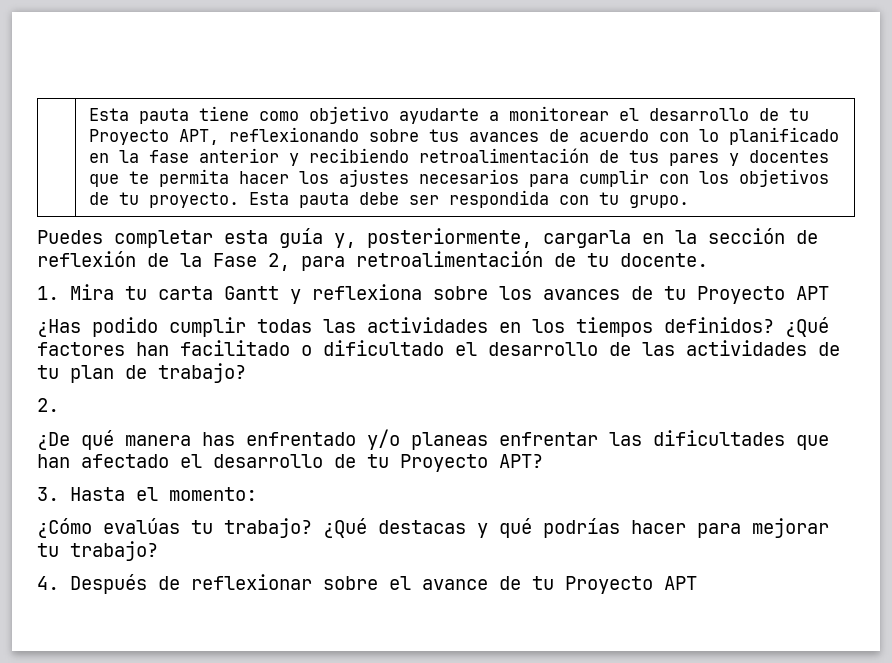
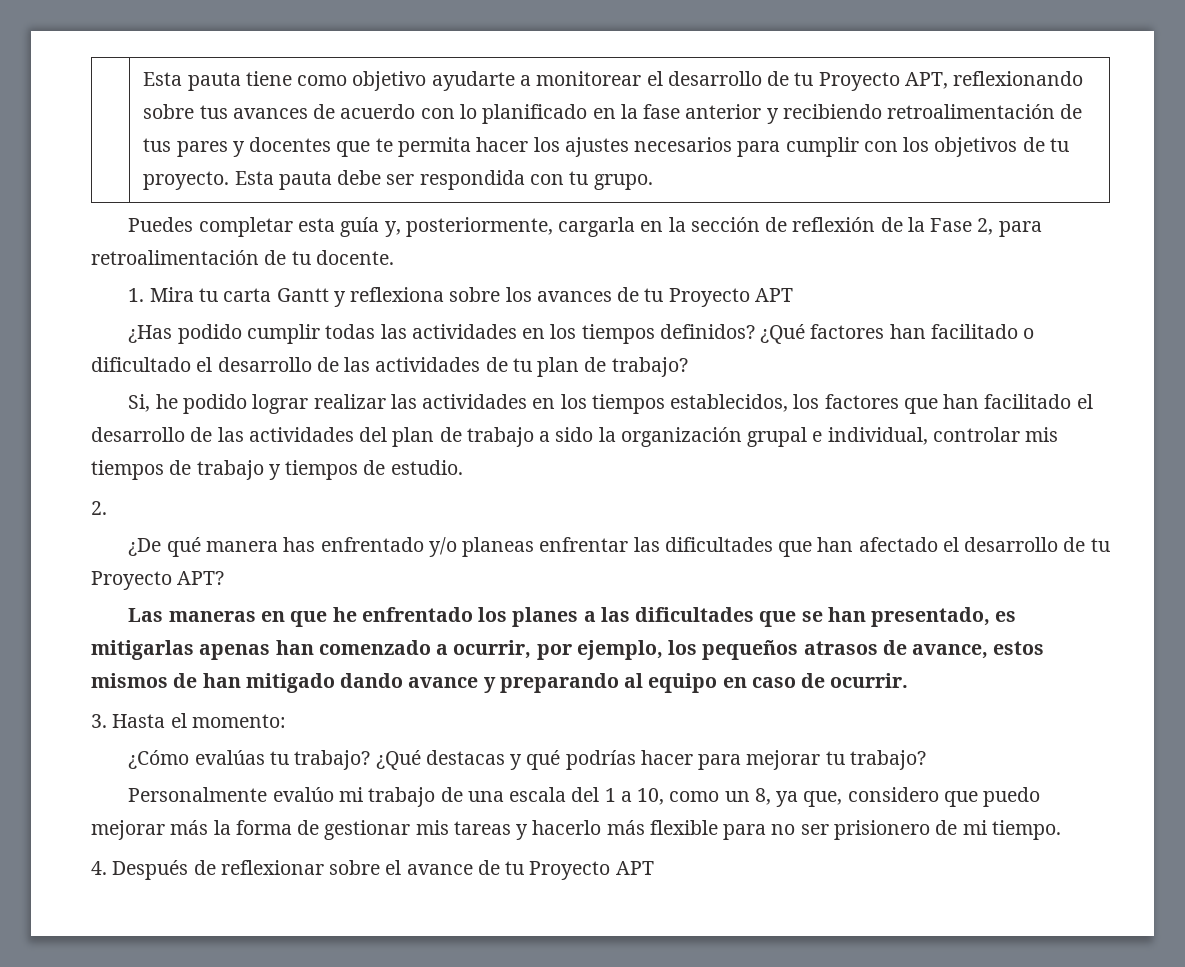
+ Si, he podido lograr realizar las actividades en los tiempos establecidos, los factores que han facilitado el desarrollo de las actividades del plan de trabajo a sido la organización grupal e individual, controlar mis tiempos de trabajo y tiempos de estudio.
+ Las maneras en que he enfrentado los planes a las dificultades que se han presentado, es mitigarlas apenas han comenzado a ocurrir, por ejemplo, los pequeños atrasos de avance, estos mismos de han mitigado dando avance y preparando al equipo en caso de ocurrir.
+ Personalmente evalúo mi trabajo de una escala del 1 a 10, como un 8, ya que, considero que puedo mejorar más la forma de gestionar mis tareas y hacerlo más flexible para no ser prisionero de mi tiempo.

